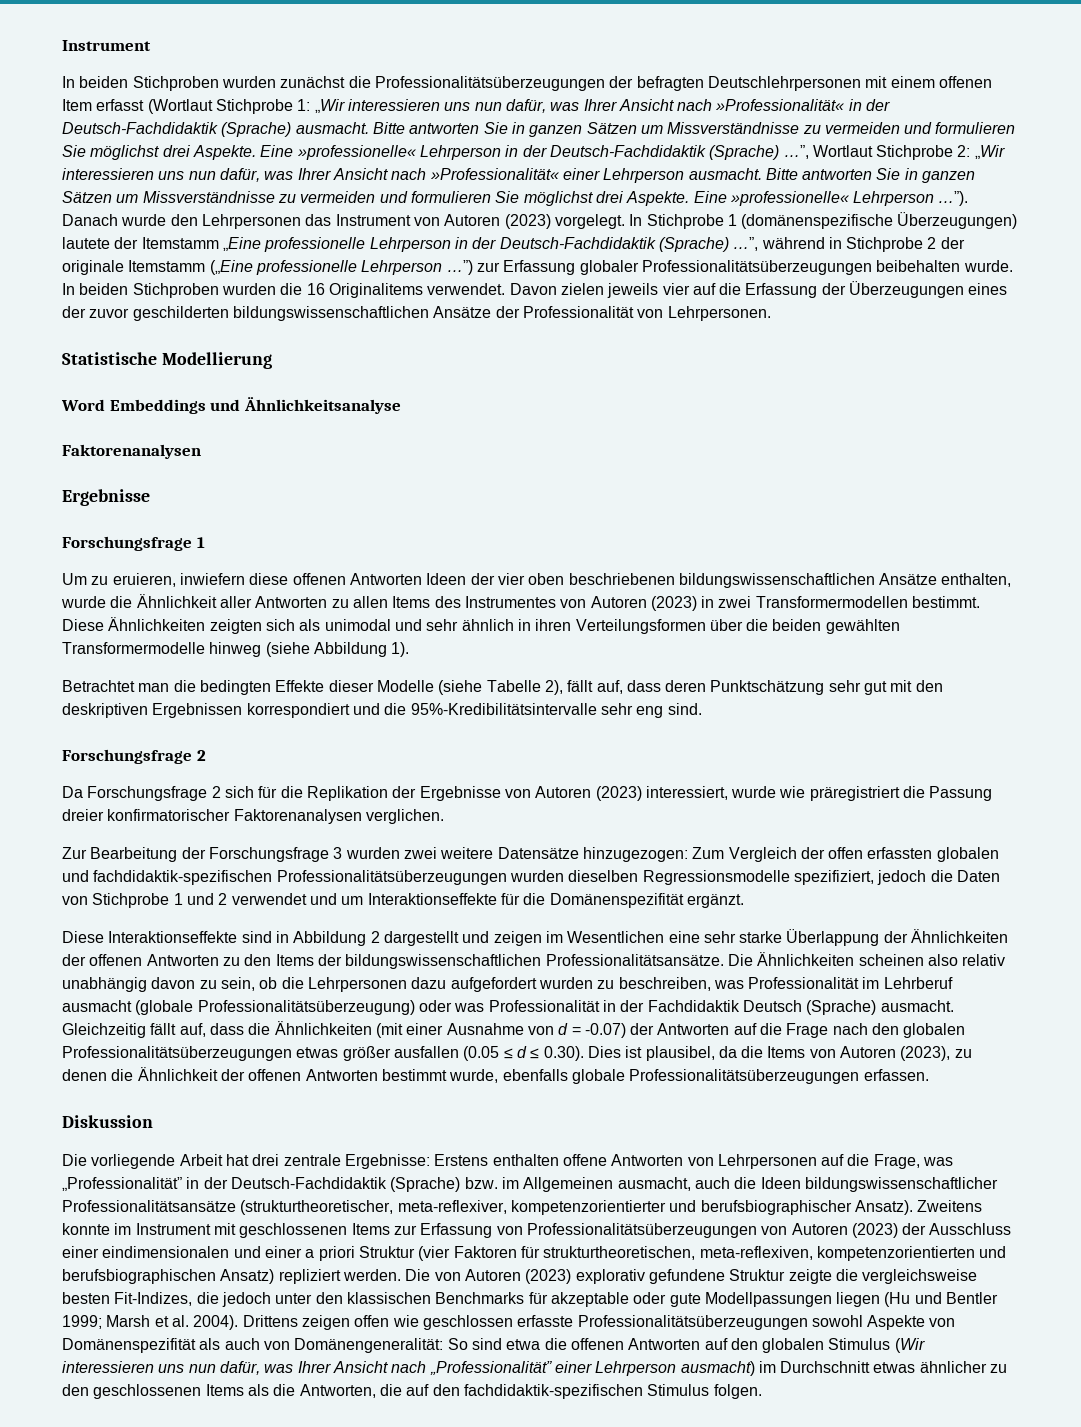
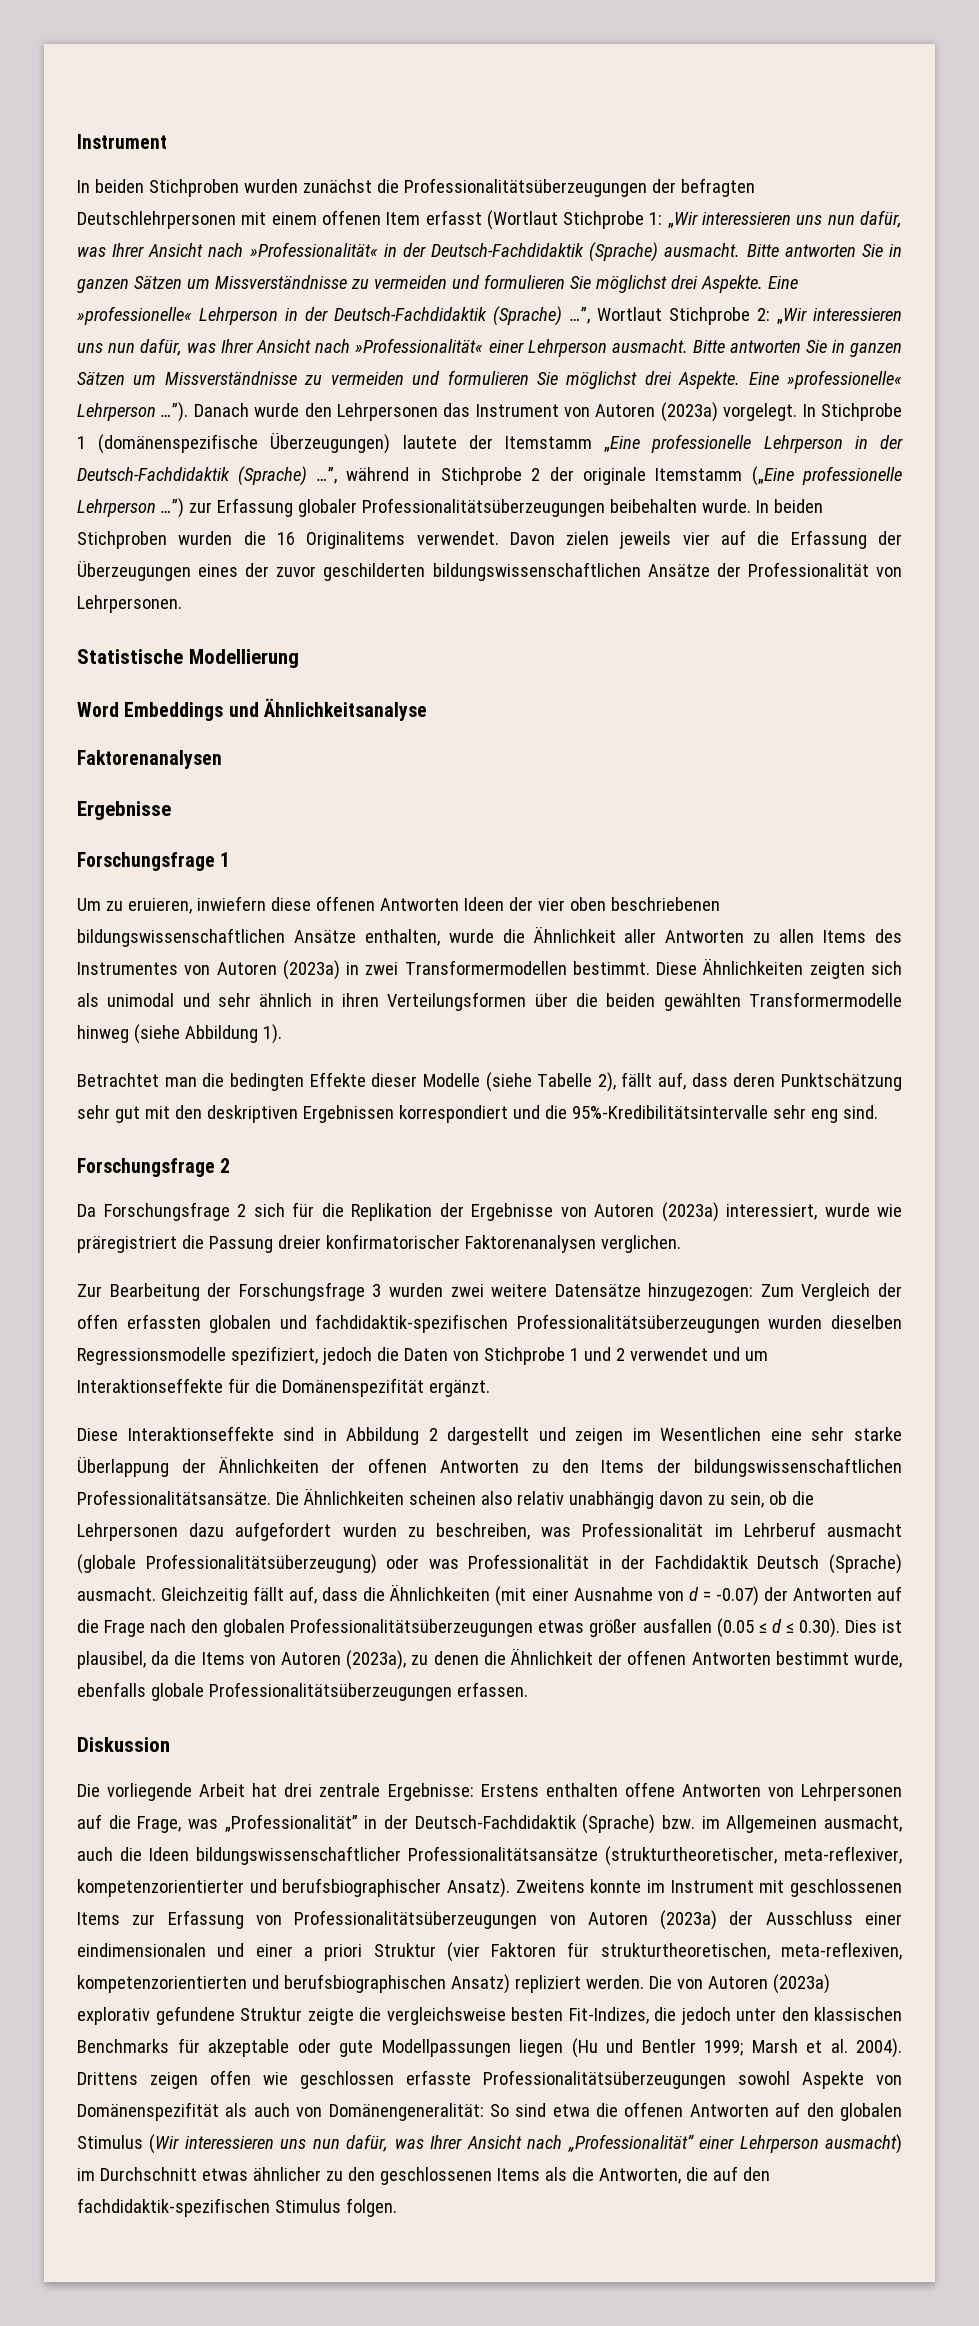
- Danach wurde den Lehrpersonen das Instrument von Autoren (2023) vorgelegt.
+ Danach wurde den Lehrpersonen das Instrument von Autoren (2023a) vorgelegt.
- Um zu eruieren, inwiefern diese offenen Antworten Ideen der vier oben beschriebenen bildungswissenschaftlichen Ansätze enthalten, wurde die Ähnlichkeit aller Antworten zu allen Items des Instrumentes von Autoren (2023) in zwei Transformermodellen bestimmt.
+ Um zu eruieren, inwiefern diese offenen Antworten Ideen der vier oben beschriebenen bildungswissenschaftlichen Ansätze enthalten, wurde die Ähnlichkeit aller Antworten zu allen Items des Instrumentes von Autoren (2023a) in zwei Transformermodellen bestimmt.
- Da Forschungsfrage 2 sich für die Replikation der Ergebnisse von Autoren (2023) interessiert, wurde wie präregistriert die Passung dreier konfirmatorischer Faktorenanalysen verglichen.
+ Da Forschungsfrage 2 sich für die Replikation der Ergebnisse von Autoren (2023a) interessiert, wurde wie präregistriert die Passung dreier konfirmatorischer Faktorenanalysen verglichen.
- Gleichzeitig fällt auf, dass die Ähnlichkeiten (mit einer Ausnahme von d = -0.07) der Antworten auf die Frage nach den globalen Professionalitätsüberzeugungen etwas größer ausfallen (0.05 ≤ d ≤ 0.30). Dies ist plausibel, da die Items von Autoren (2023), zu denen die Ähnlichkeit der offenen Antworten bestimmt wurde, ebenfalls globale Professionalitätsüberzeugungen erfassen.
+ Gleichzeitig fällt auf, dass die Ähnlichkeiten (mit einer Ausnahme von d = -0.07) der Antworten auf die Frage nach den globalen Professionalitätsüberzeugungen etwas größer ausfallen (0.05 ≤ d ≤ 0.30). Dies ist plausibel, da die Items von Autoren (2023a), zu denen die Ähnlichkeit der offenen Antworten bestimmt wurde, ebenfalls globale Professionalitätsüberzeugungen erfassen.
- Zweitens konnte im Instrument mit geschlossenen Items zur Erfassung von Professionalitätsüberzeugungen von Autoren (2023) der Ausschluss einer eindimensionalen und einer a priori Struktur (vier Faktoren für strukturtheoretischen, meta-reflexiven, kompetenzorientierten und berufsbiographischen Ansatz) repliziert werden.
+ Zweitens konnte im Instrument mit geschlossenen Items zur Erfassung von Professionalitätsüberzeugungen von Autoren (2023a) der Ausschluss einer eindimensionalen und einer a priori Struktur (vier Faktoren für strukturtheoretischen, meta-reflexiven, kompetenzorientierten und berufsbiographischen Ansatz) repliziert werden.
- Die von Autoren (2023) explorativ gefundene Struktur zeigte die vergleichsweise besten Fit-Indizes, die jedoch unter den klassischen Benchmarks für akzeptable oder gute Modellpassungen liegen (Hu und Bentler 1999; Marsh et al. 2004).
+ Die von Autoren (2023a) explorativ gefundene Struktur zeigte die vergleichsweise besten Fit-Indizes, die jedoch unter den klassischen Benchmarks für akzeptable oder gute Modellpassungen liegen (Hu und Bentler 1999; Marsh et al. 2004).

